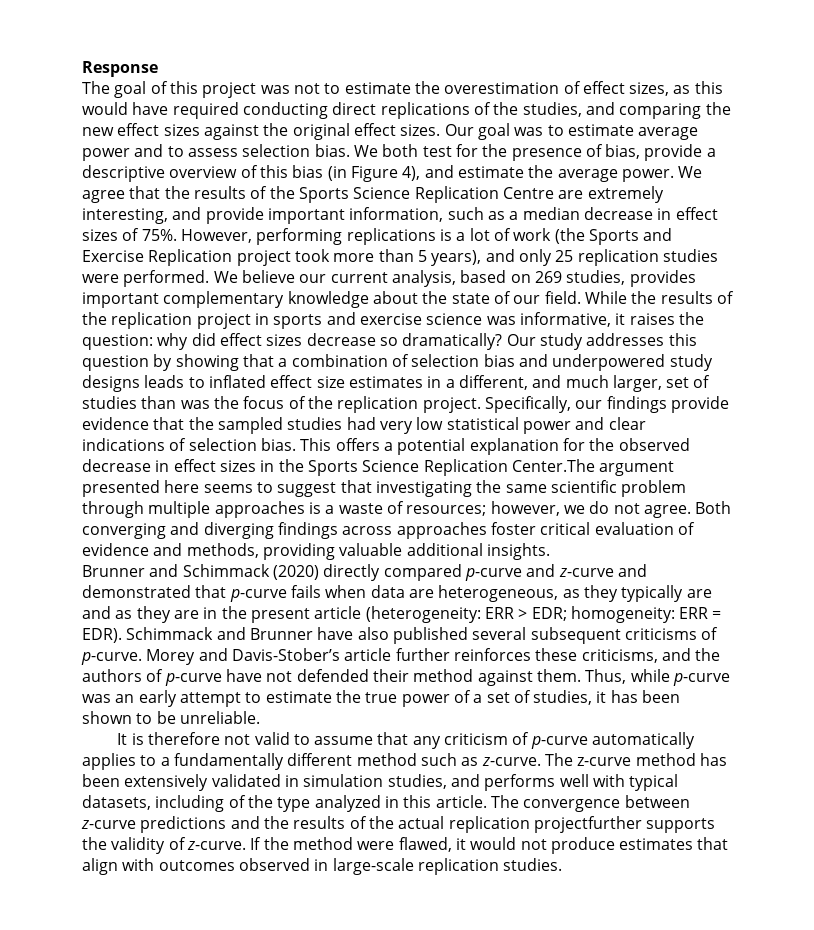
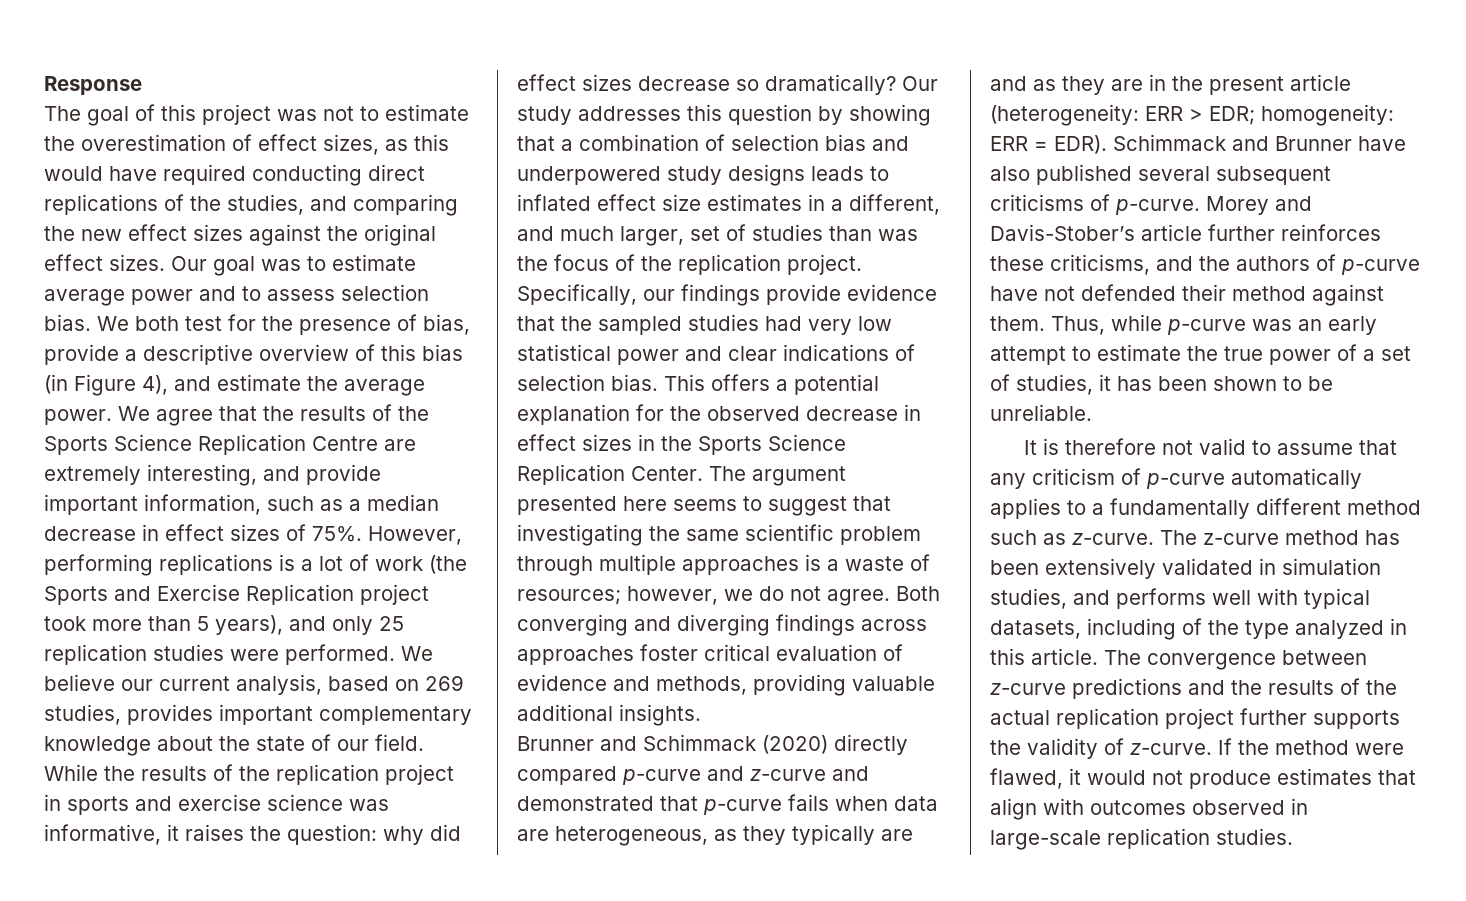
- This offers a potential explanation for the observed decrease in effect sizes in the Sports Science Replication Center.The argument presented here seems to suggest that investigating the same scientific problem through multiple approaches is a waste of resources; however, we do not agree.
+ This offers a potential explanation for the observed decrease in effect sizes in the Sports Science Replication Center. The argument presented here seems to suggest that investigating the same scientific problem through multiple approaches is a waste of resources; however, we do not agree.
- The convergence between z-curve predictions and the results of the actual replication projectfurther supports the validity of z-curve.
+ The convergence between z-curve predictions and the results of the actual replication project further supports the validity of z-curve.

